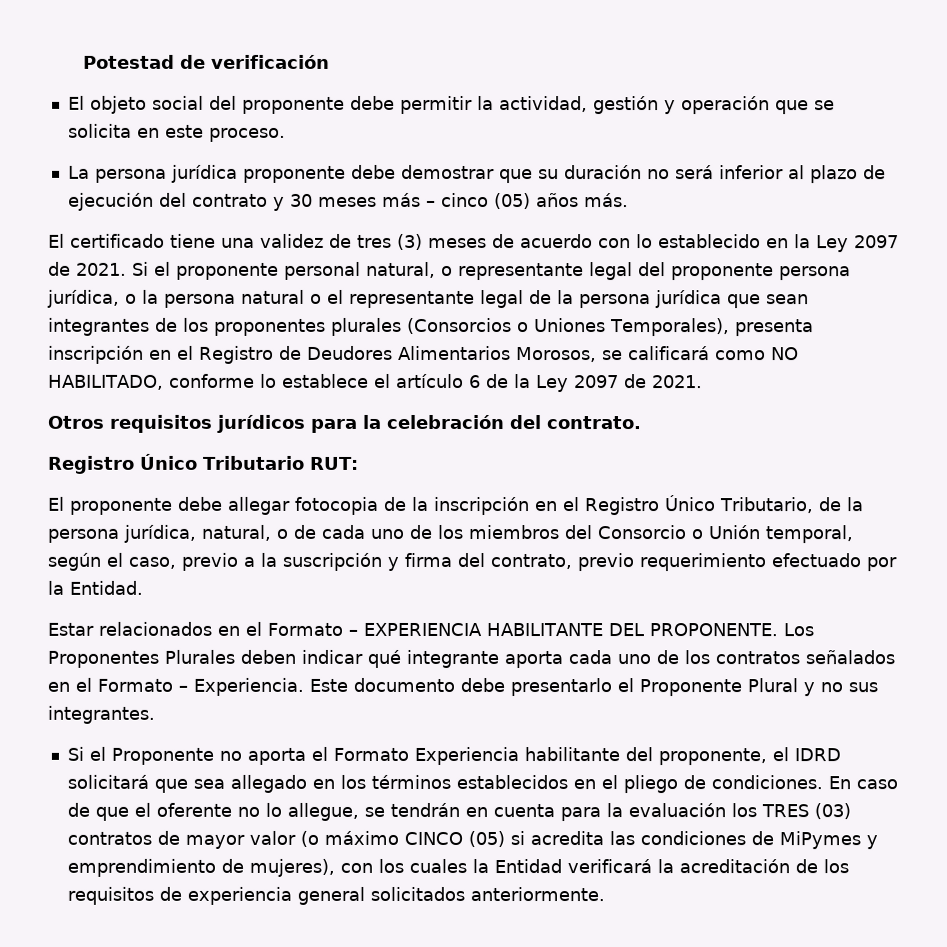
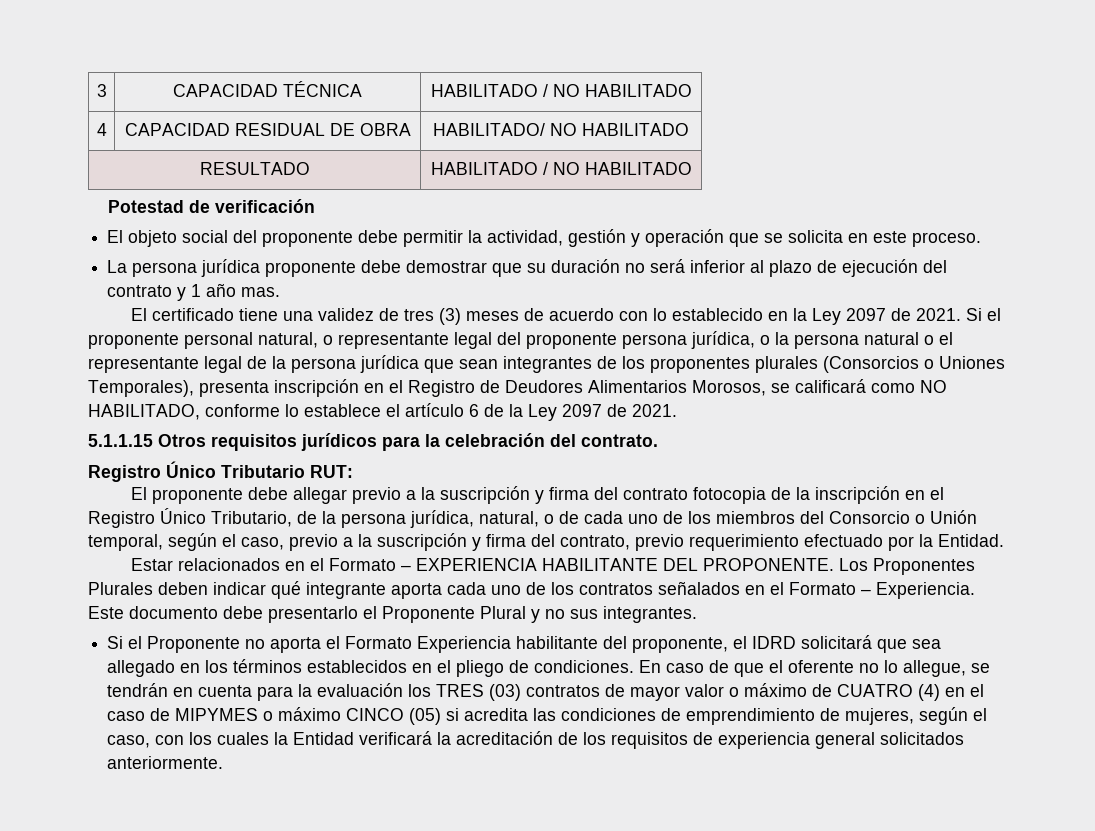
+ 3 | CAPACIDAD TÉCNICA | HABILITADO / NO HABILITADO
+ 4 | CAPACIDAD RESIDUAL DE OBRA | HABILITADO/ NO HABILITADO
+ RESULTADO | HABILITADO / NO HABILITADO
- La persona jurídica proponente debe demostrar que su duración no será inferior al plazo de ejecución del contrato y 30 meses más – cinco (05) años más.
+ La persona jurídica proponente debe demostrar que su duración no será inferior al plazo de ejecución del contrato y 1 año mas.
- Otros requisitos jurídicos para la celebración del contrato.
+ 5.1.1.15 Otros requisitos jurídicos para la celebración del contrato.
- El proponente debe allegar fotocopia de la inscripción en el Registro Único Tributario, de la persona jurídica, natural, o de cada uno de los miembros del Consorcio o Unión temporal, según el caso, previo a la suscripción y firma del contrato, previo requerimiento efectuado por la Entidad.
+ El proponente debe allegar previo a la suscripción y firma del contrato fotocopia de la inscripción en el Registro Único Tributario, de la persona jurídica, natural, o de cada uno de los miembros del Consorcio o Unión temporal, según el caso, previo a la suscripción y firma del contrato, previo requerimiento efectuado por la Entidad.
- En caso de que el oferente no lo allegue, se tendrán en cuenta para la evaluación los TRES (03) contratos de mayor valor (o máximo CINCO (05) si acredita las condiciones de MiPymes y emprendimiento de mujeres), con los cuales la Entidad verificará la acreditación de los requisitos de experiencia general solicitados anteriormente.
+ En caso de que el oferente no lo allegue, se tendrán en cuenta para la evaluación los TRES (03) contratos de mayor valor o máximo de CUATRO (4) en el caso de MIPYMES o máximo CINCO (05) si acredita las condiciones de emprendimiento de mujeres, según el caso, con los cuales la Entidad verificará la acreditación de los requisitos de experiencia general solicitados anteriormente.

